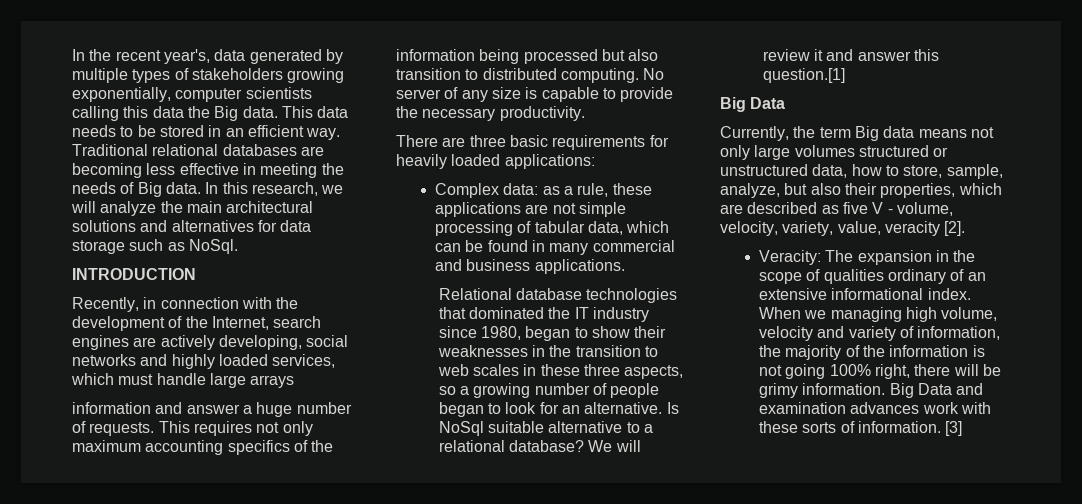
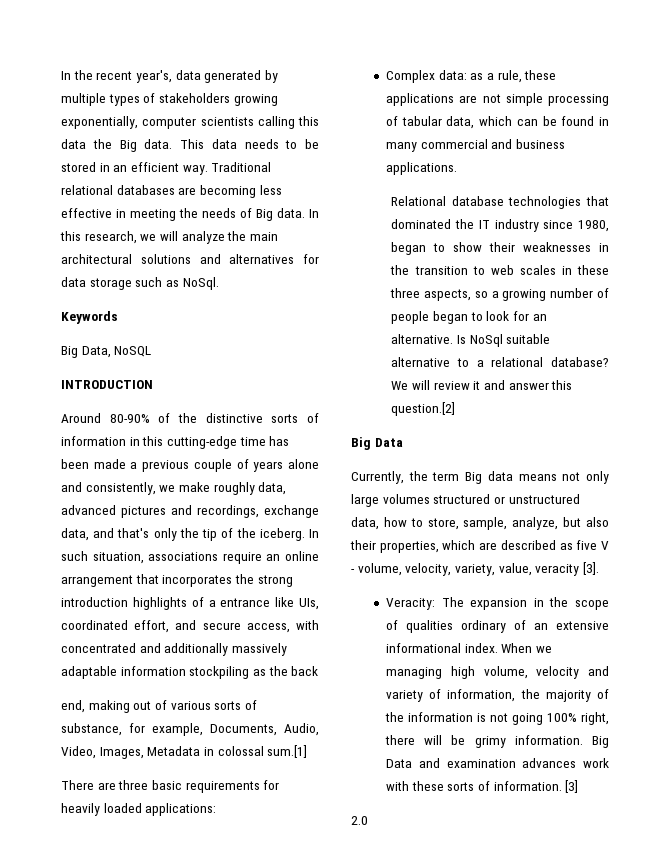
+ Keywords
+ Big Data, NoSQL
  INTRODUCTION
- Recently, in connection with the development of the Internet, search engines are actively developing, social networks and highly loaded services, which must handle large arrays
- information and answer a huge number of requests. This requires not only maximum accounting specifics of the information being processed but also transition to distributed computing. No server of any size is capable to provide the necessary productivity.
+ Around 80-90% of the distinctive sorts of information in this cutting-edge time has been made a previous couple of years alone and consistently, we make roughly data, advanced pictures and recordings, exchange data, and that's only the tip of the iceberg. In such situation, associations require an online arrangement that incorporates the strong introduction highlights of a entrance like UIs, coordinated effort, and secure access, with concentrated and additionally massively adaptable information stockpiling as the back
+ end, making out of various sorts of substance, for example, Documents, Audio, Video, Images, Metadata in colossal sum.[1]
- We will review it and answer this question.[1]
+ We will review it and answer this question.[2]
- Currently, the term Big data means not only large volumes structured or unstructured data, how to store, sample, analyze, but also their properties, which are described as five V - volume, velocity, variety, value, veracity [2].
+ Currently, the term Big data means not only large volumes structured or unstructured data, how to store, sample, analyze, but also their properties, which are described as five V - volume, velocity, variety, value, veracity [3].
+ 2.0

